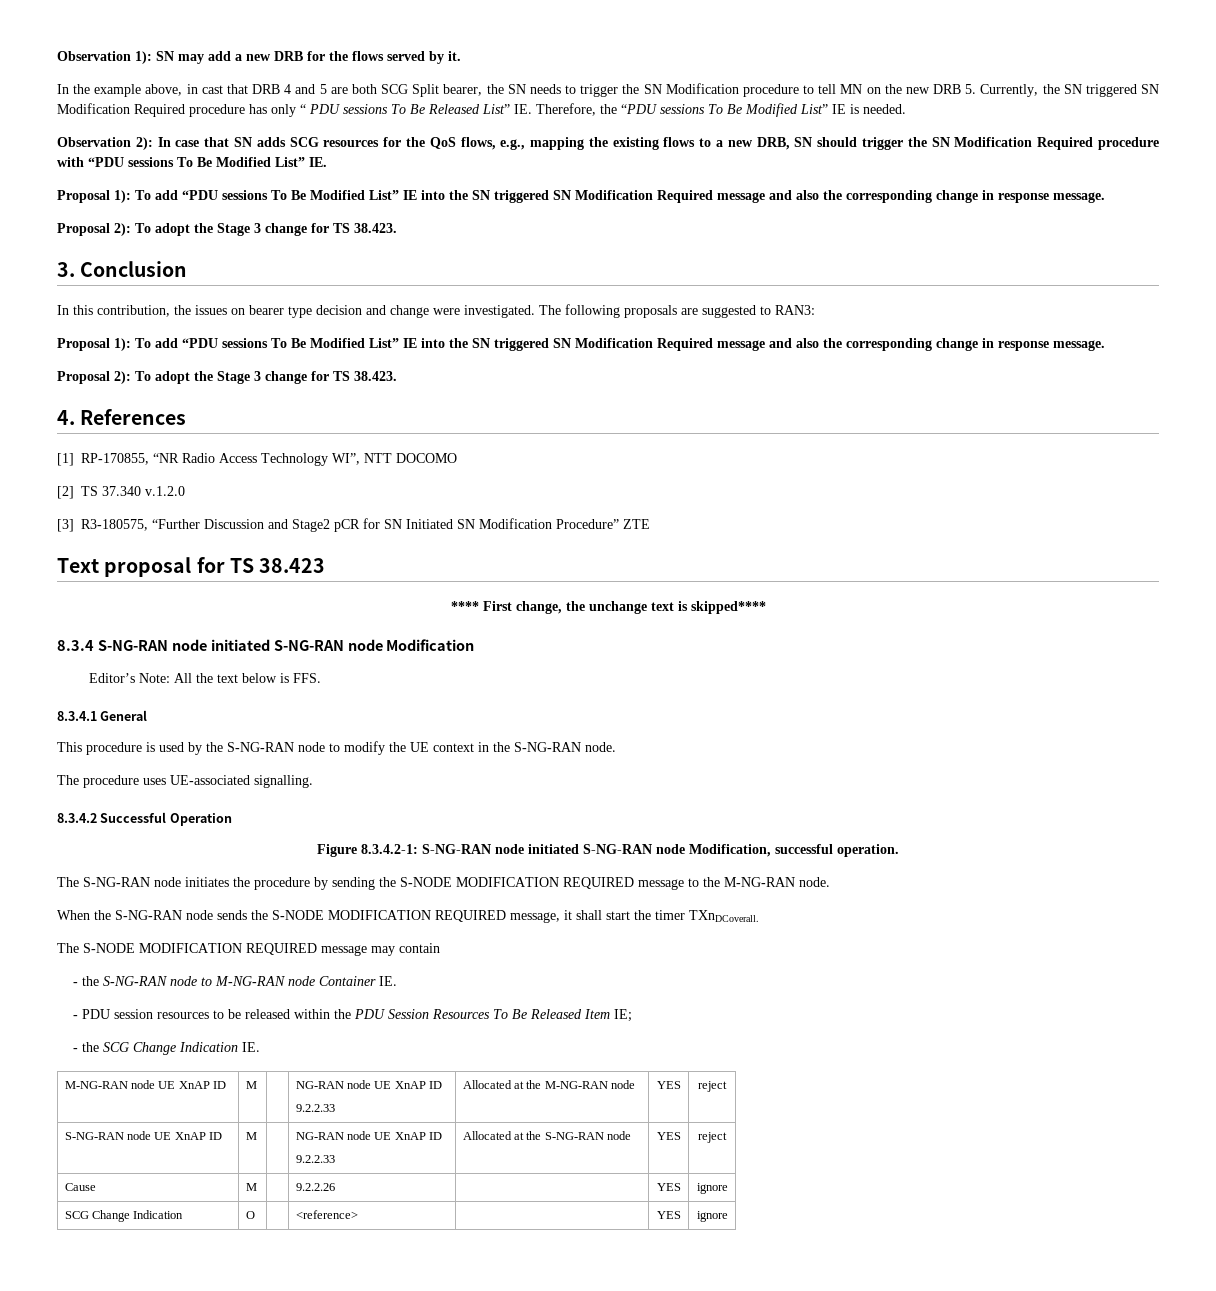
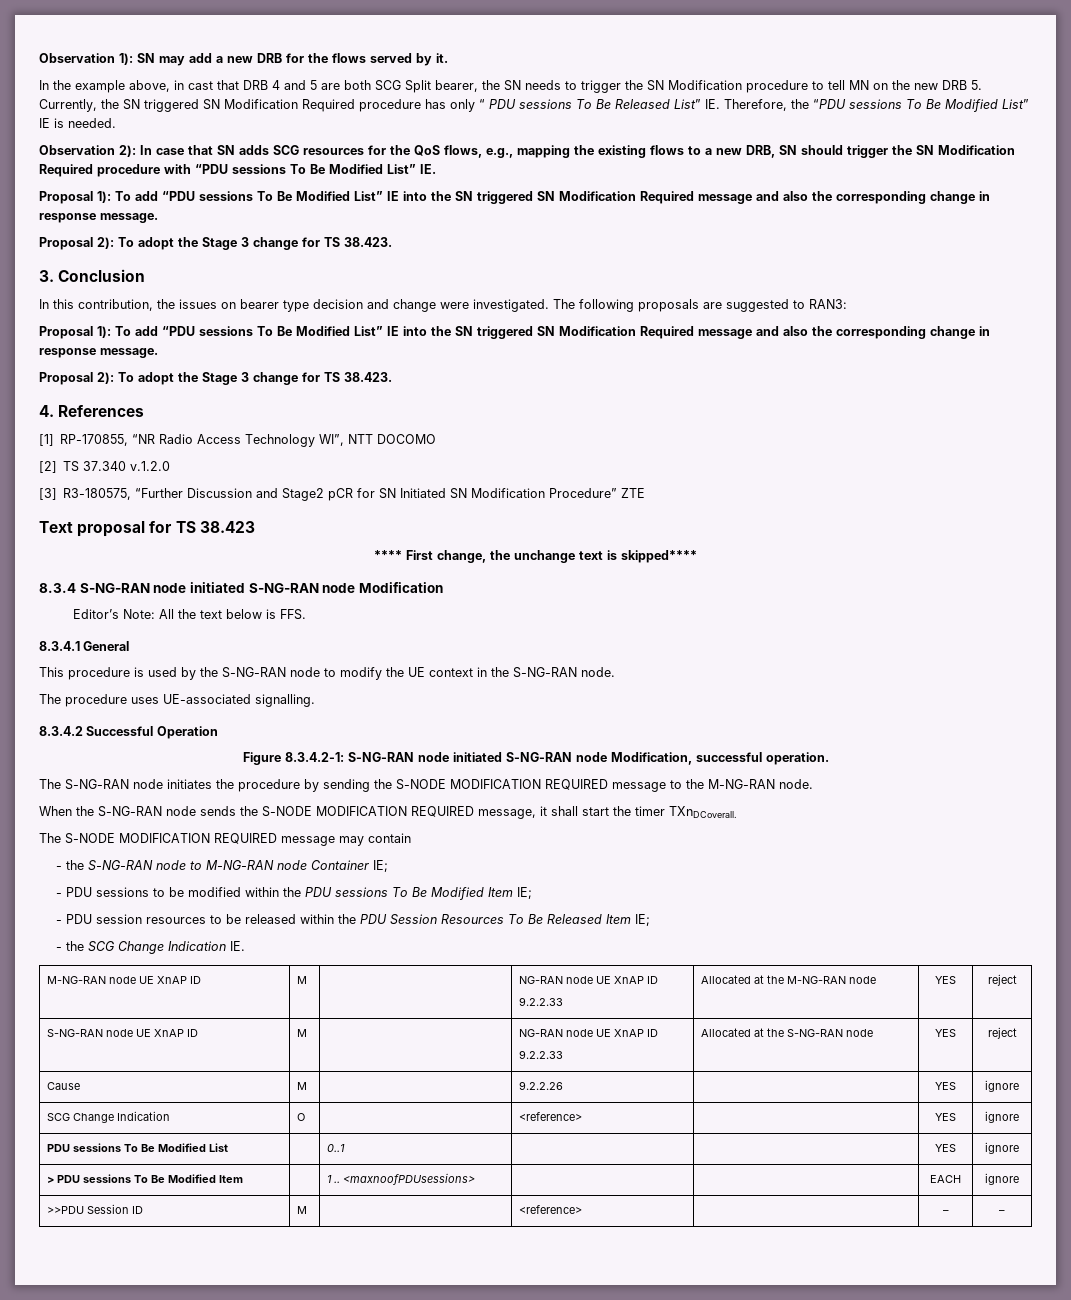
- - the S-NG-RAN node to M-NG-RAN node Container IE.
+ - the S-NG-RAN node to M-NG-RAN node Container IE;
+ - PDU sessions to be modified within the PDU sessions To Be Modified Item IE;
+ PDU sessions To Be Modified List | | 0..1 | | | YES | ignore
+ > PDU sessions To Be Modified Item | | 1 .. <maxnoofPDUsessions> | | | EACH | ignore
+ >>PDU Session ID | M | | <reference> | | – | –

